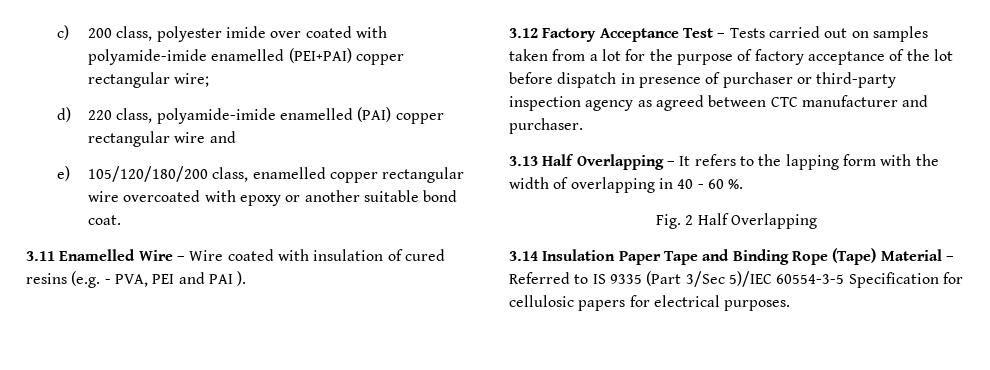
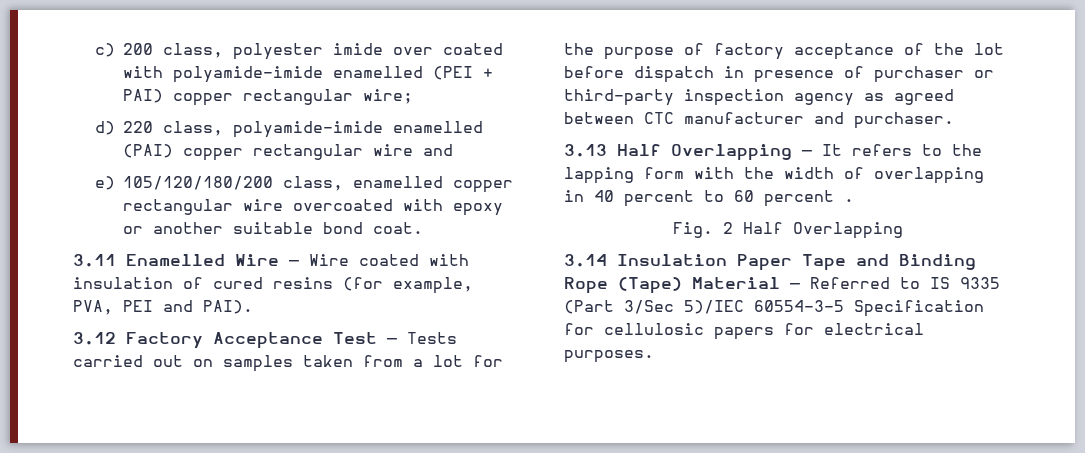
- c) 200 class, polyester imide over coated with polyamide-imide enamelled (PEI+PAI) copper rectangular wire;
+ c) 200 class, polyester imide over coated with polyamide-imide enamelled (PEI + PAI) copper rectangular wire;
- 3.11 Enamelled Wire – Wire coated with insulation of cured resins (e.g. - PVA, PEI and PAI ).
+ 3.11 Enamelled Wire — Wire coated with insulation of cured resins (for example, PVA, PEI and PAI).
- 3.12 Factory Acceptance Test – Tests carried out on samples taken from a lot for the purpose of factory acceptance of the lot before dispatch in presence of purchaser or third-party inspection agency as agreed between CTC manufacturer and purchaser.
+ 3.12 Factory Acceptance Test — Tests carried out on samples taken from a lot for the purpose of factory acceptance of the lot before dispatch in presence of purchaser or third-party inspection agency as agreed between CTC manufacturer and purchaser.
- 3.13 Half Overlapping – It refers to the lapping form with the width of overlapping in 40 - 60 %.
+ 3.13 Half Overlapping — It refers to the lapping form with the width of overlapping in 40 percent to 60 percent .
- 3.14 Insulation Paper Tape and Binding Rope (Tape) Material – Referred to IS 9335 (Part 3/Sec 5)/IEC 60554-3-5 Specification for cellulosic papers for electrical purposes.
+ 3.14 Insulation Paper Tape and Binding Rope (Tape) Material — Referred to IS 9335 (Part 3/Sec 5)/IEC 60554-3-5 Specification for cellulosic papers for electrical purposes.

